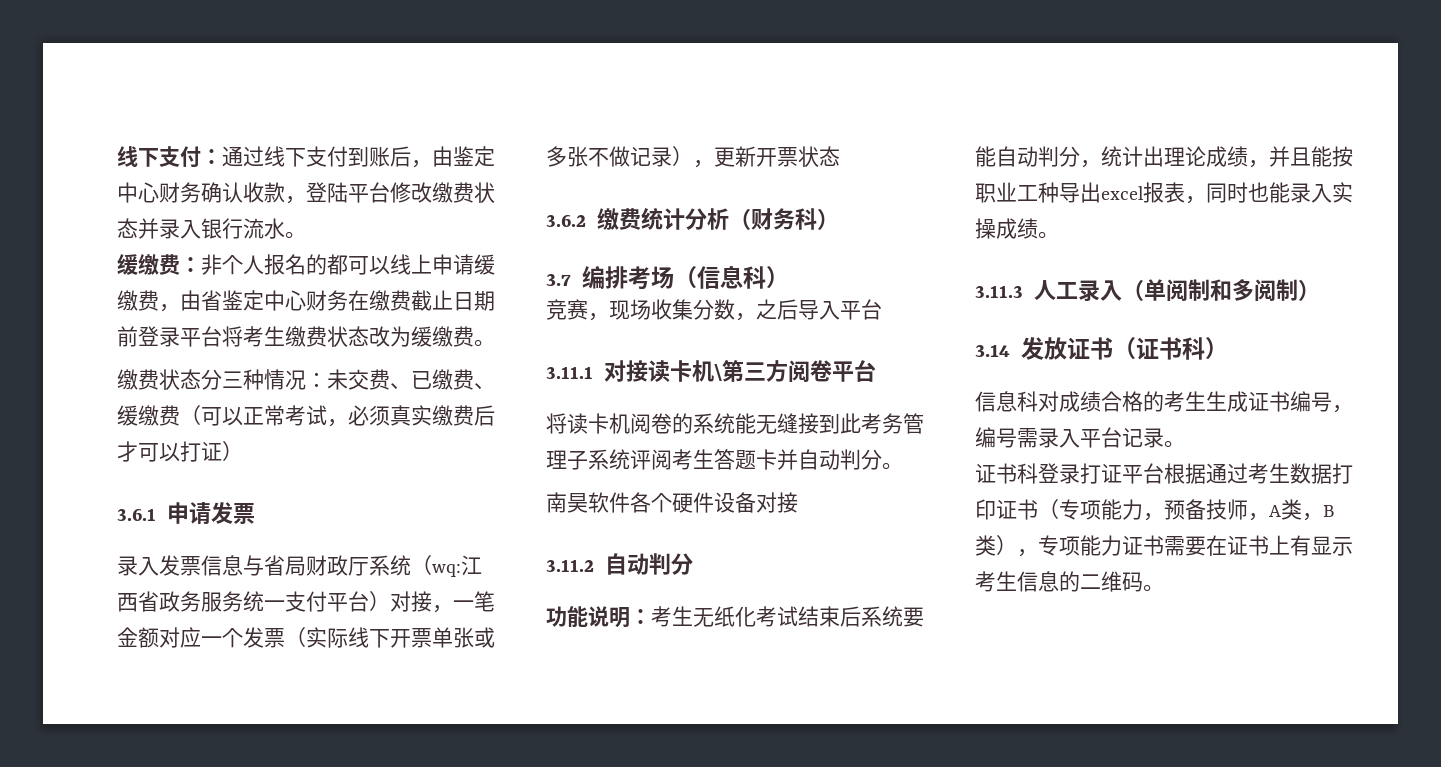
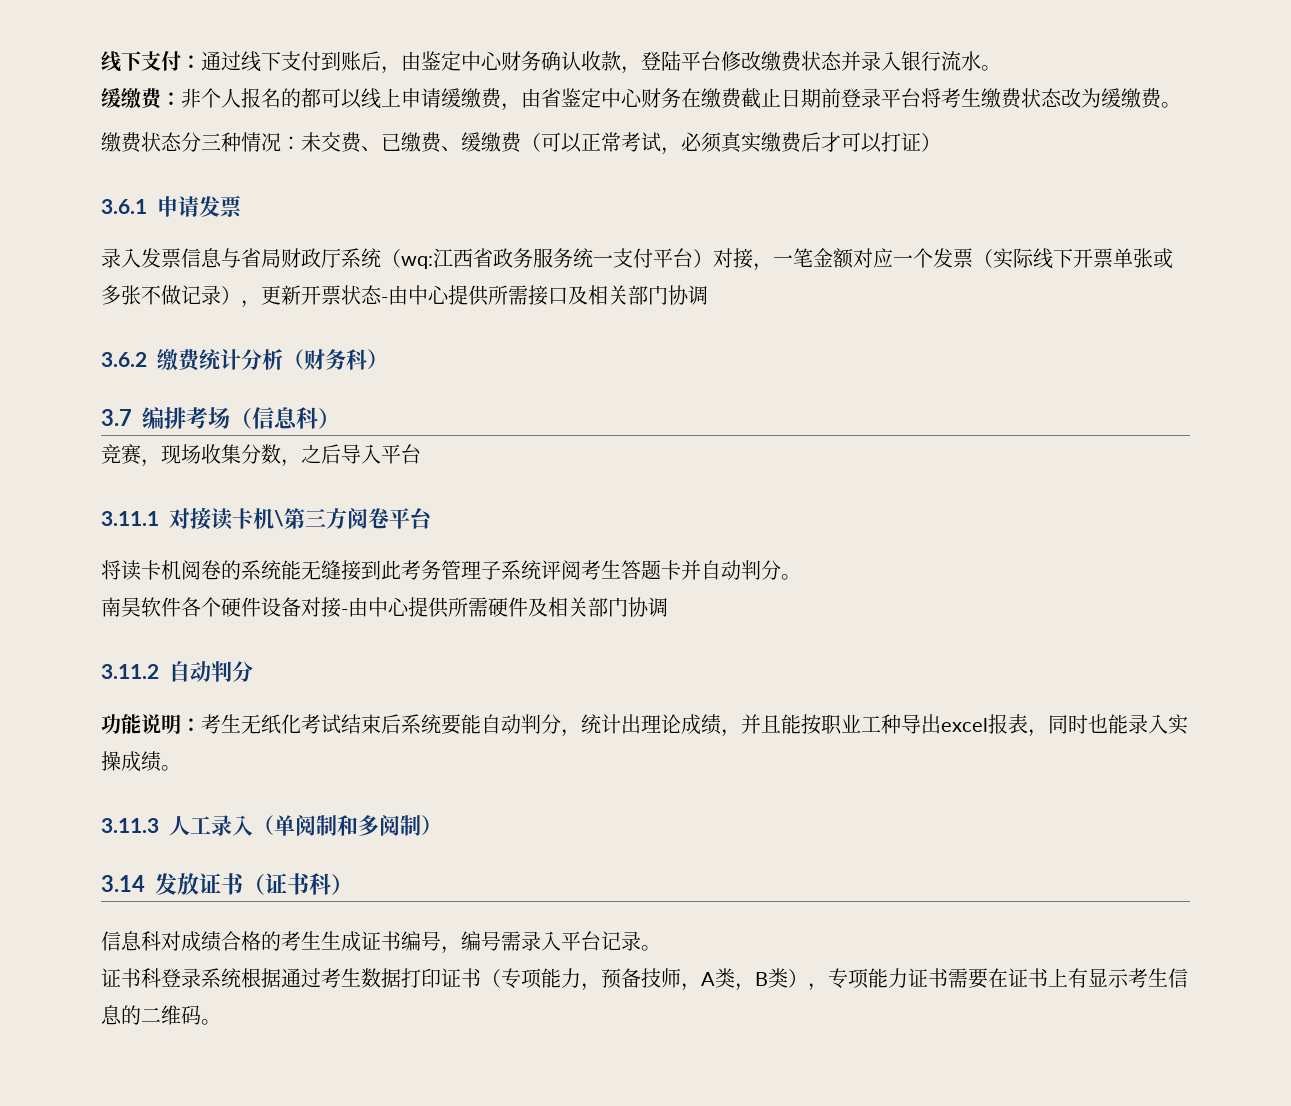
- 录入发票信息与省局财政厅系统（wq:江西省政务服务统一支付平台）对接，一笔金额对应一个发票（实际线下开票单张或多张不做记录），更新开票状态
+ 录入发票信息与省局财政厅系统（wq:江西省政务服务统一支付平台）对接，一笔金额对应一个发票（实际线下开票单张或多张不做记录），更新开票状态-由中心提供所需接口及相关部门协调
- 南昊软件各个硬件设备对接
+ 南昊软件各个硬件设备对接-由中心提供所需硬件及相关部门协调
- 证书科登录打证平台根据通过考生数据打印证书（专项能力，预备技师，A类，B类），专项能力证书需要在证书上有显示考生信息的二维码。
+ 证书科登录系统根据通过考生数据打印证书（专项能力，预备技师，A类，B类），专项能力证书需要在证书上有显示考生信息的二维码。

